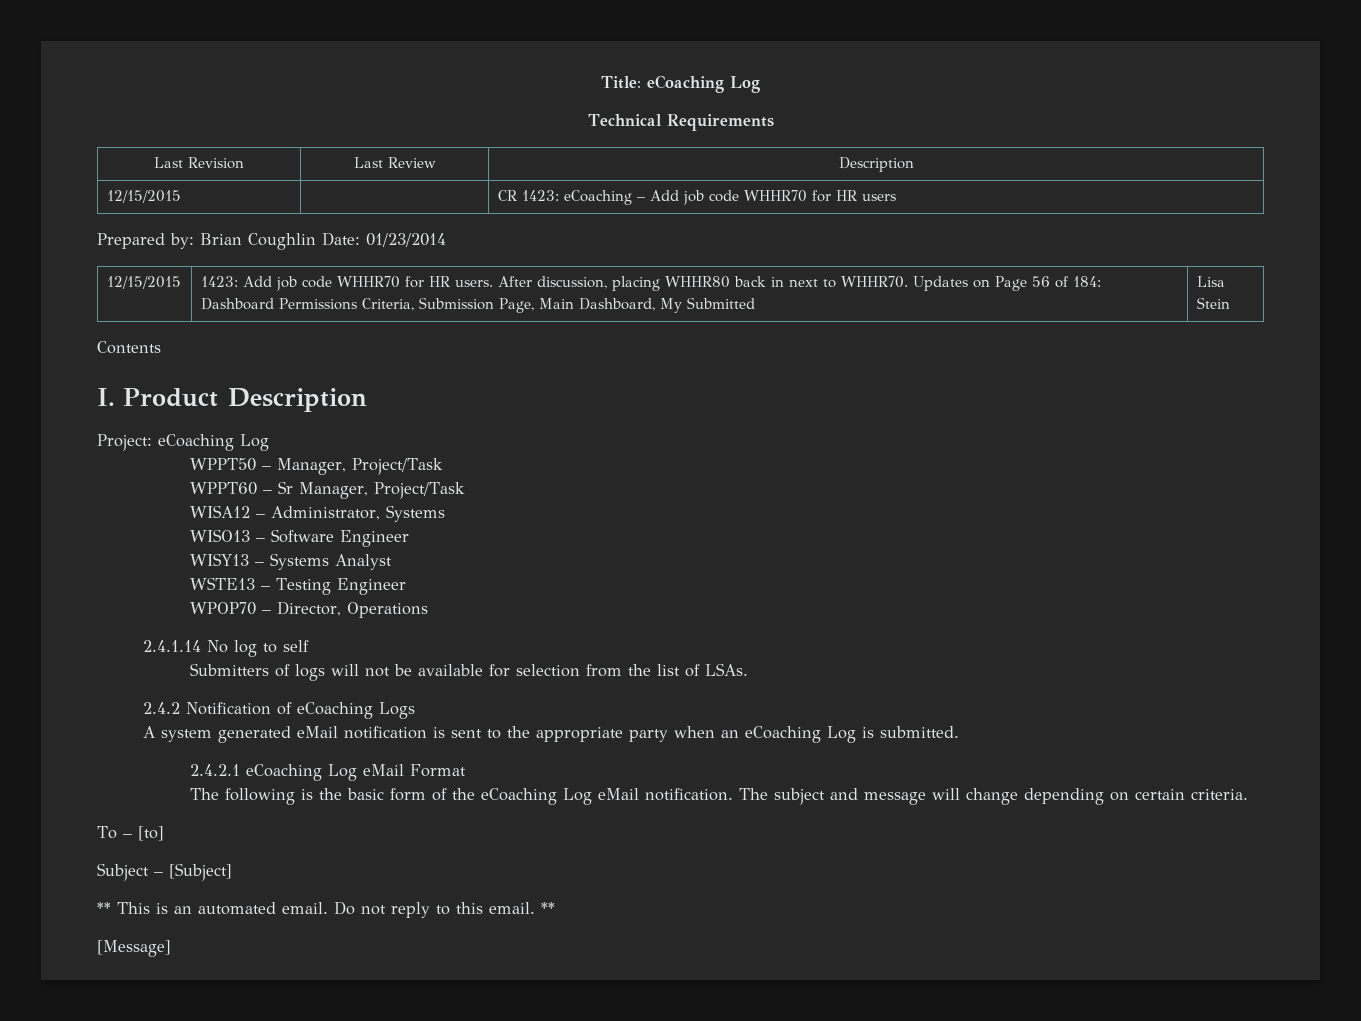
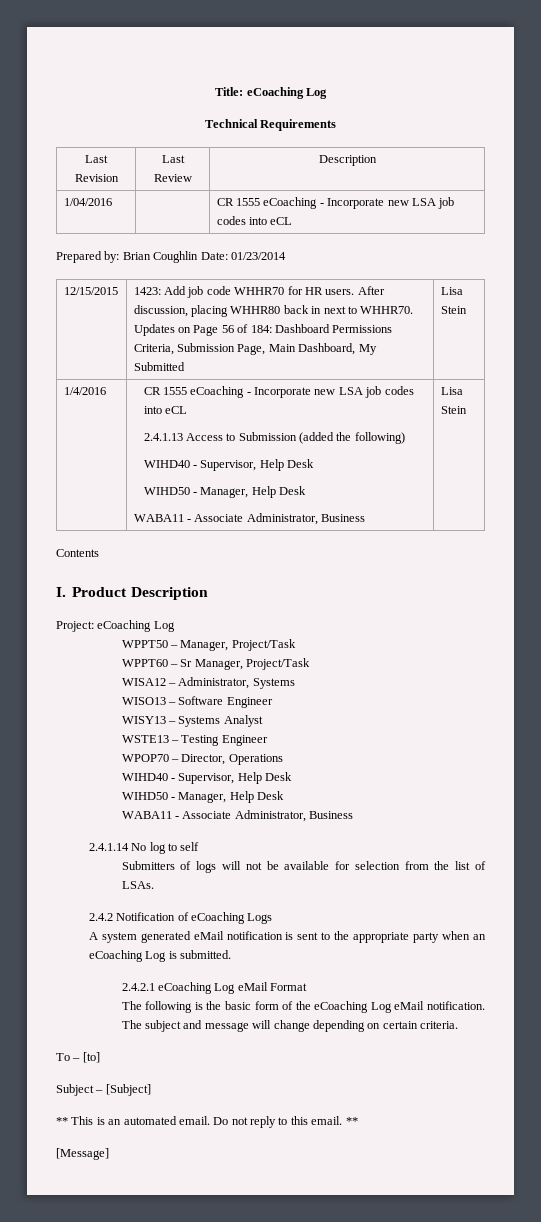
- 12/15/2015 | | CR 1423: eCoaching – Add job code WHHR70 for HR users
+ 1/04/2016 | | CR 1555 eCoaching - Incorporate new LSA job codes into eCL
+ 1/4/2016 | CR 1555 eCoaching - Incorporate new LSA job codes into eCL
+ 2.4.1.13 Access to Submission (added the following)
+ WIHD40 - Supervisor, Help Desk
+ WIHD50 - Manager, Help Desk
+ WABA11 - Associate Administrator, Business | Lisa Stein
  WPOP70 – Director, Operations
+ WIHD40 - Supervisor, Help Desk
+ WIHD50 - Manager, Help Desk
+ WABA11 - Associate Administrator, Business

